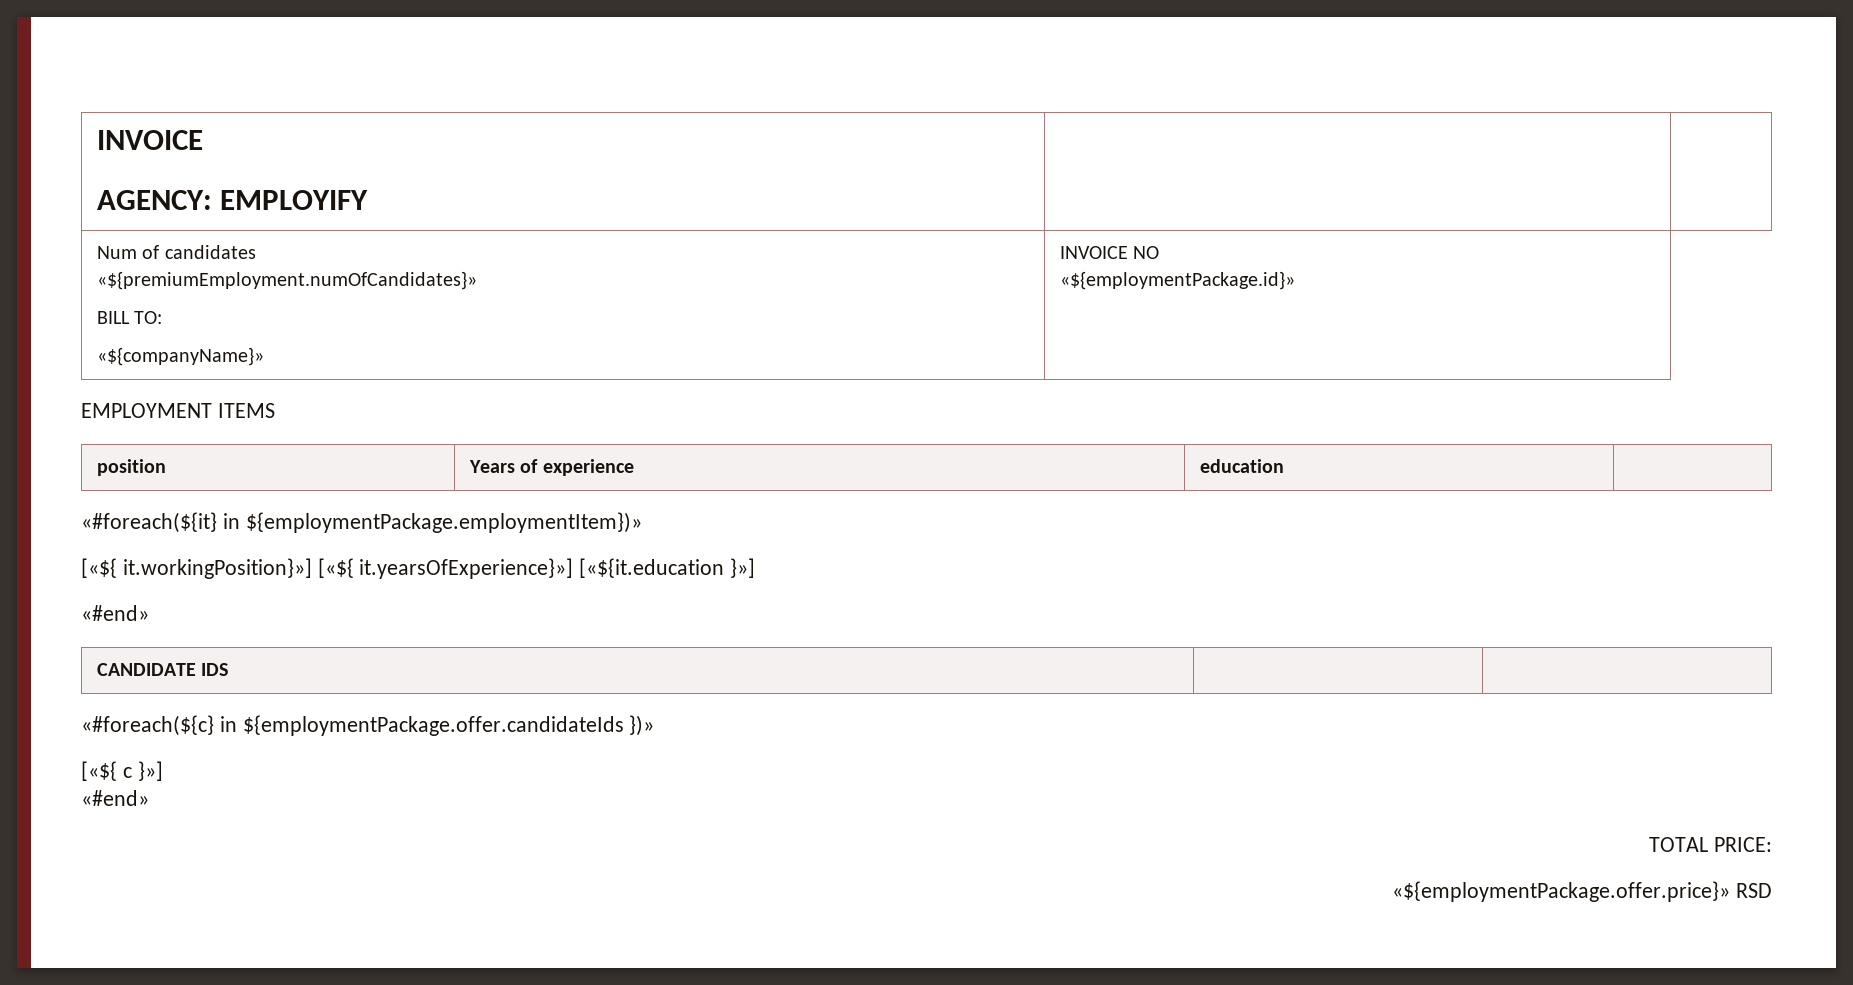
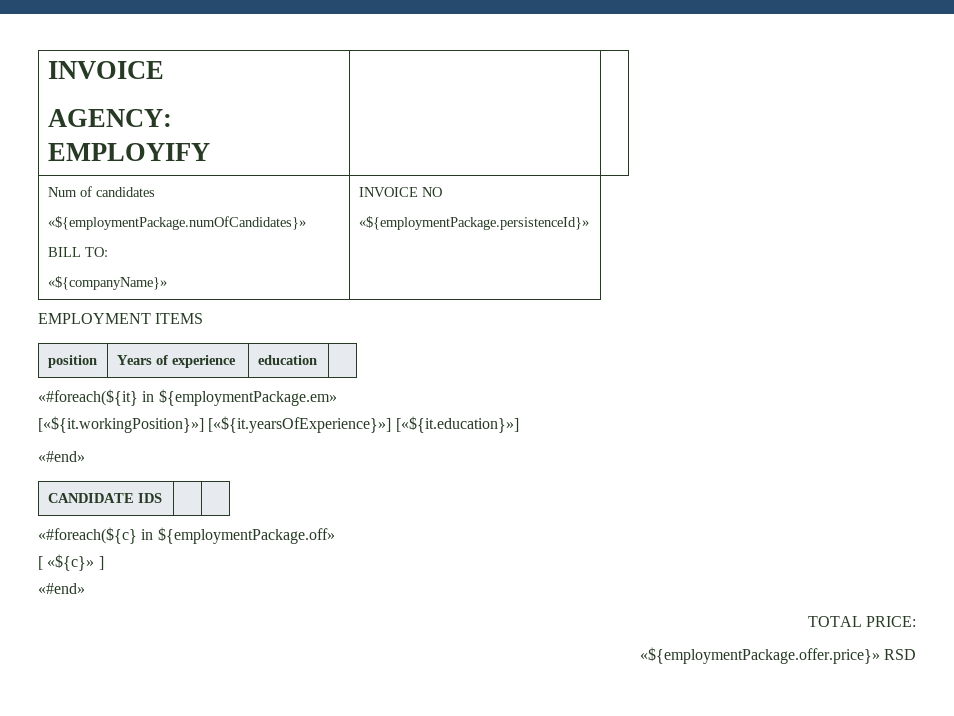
  Num of candidates
- «${premiumEmployment.numOfCandidates}»
+ «${employmentPackage.numOfCandidates}»
  BILL TO:
  «${companyName}» | INVOICE NO
- «${employmentPackage.id}»
+ «${employmentPackage.persistenceId}»
- «#foreach(${it} in ${employmentPackage.employmentItem})»
- [«${ it.workingPosition}»] [«${ it.yearsOfExperience}»] [«${it.education }»]
+ «#foreach(${it} in ${employmentPackage.em»
+ [«${it.workingPosition}»] [«${it.yearsOfExperience}»] [«${it.education}»]
- «#foreach(${c} in ${employmentPackage.offer.candidateIds })»
- [«${ c }»]
+ «#foreach(${c} in ${employmentPackage.off»
+ [ «${c}» ]

